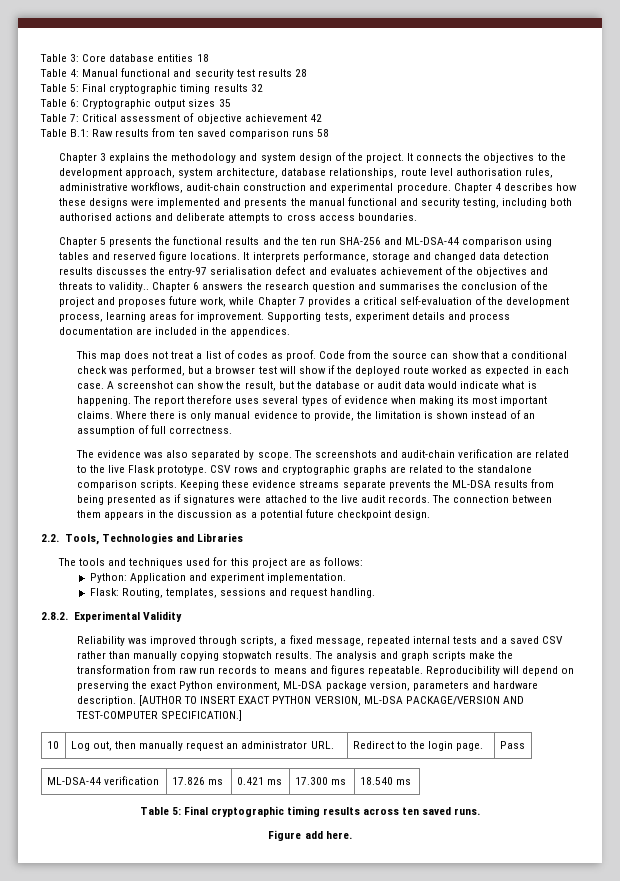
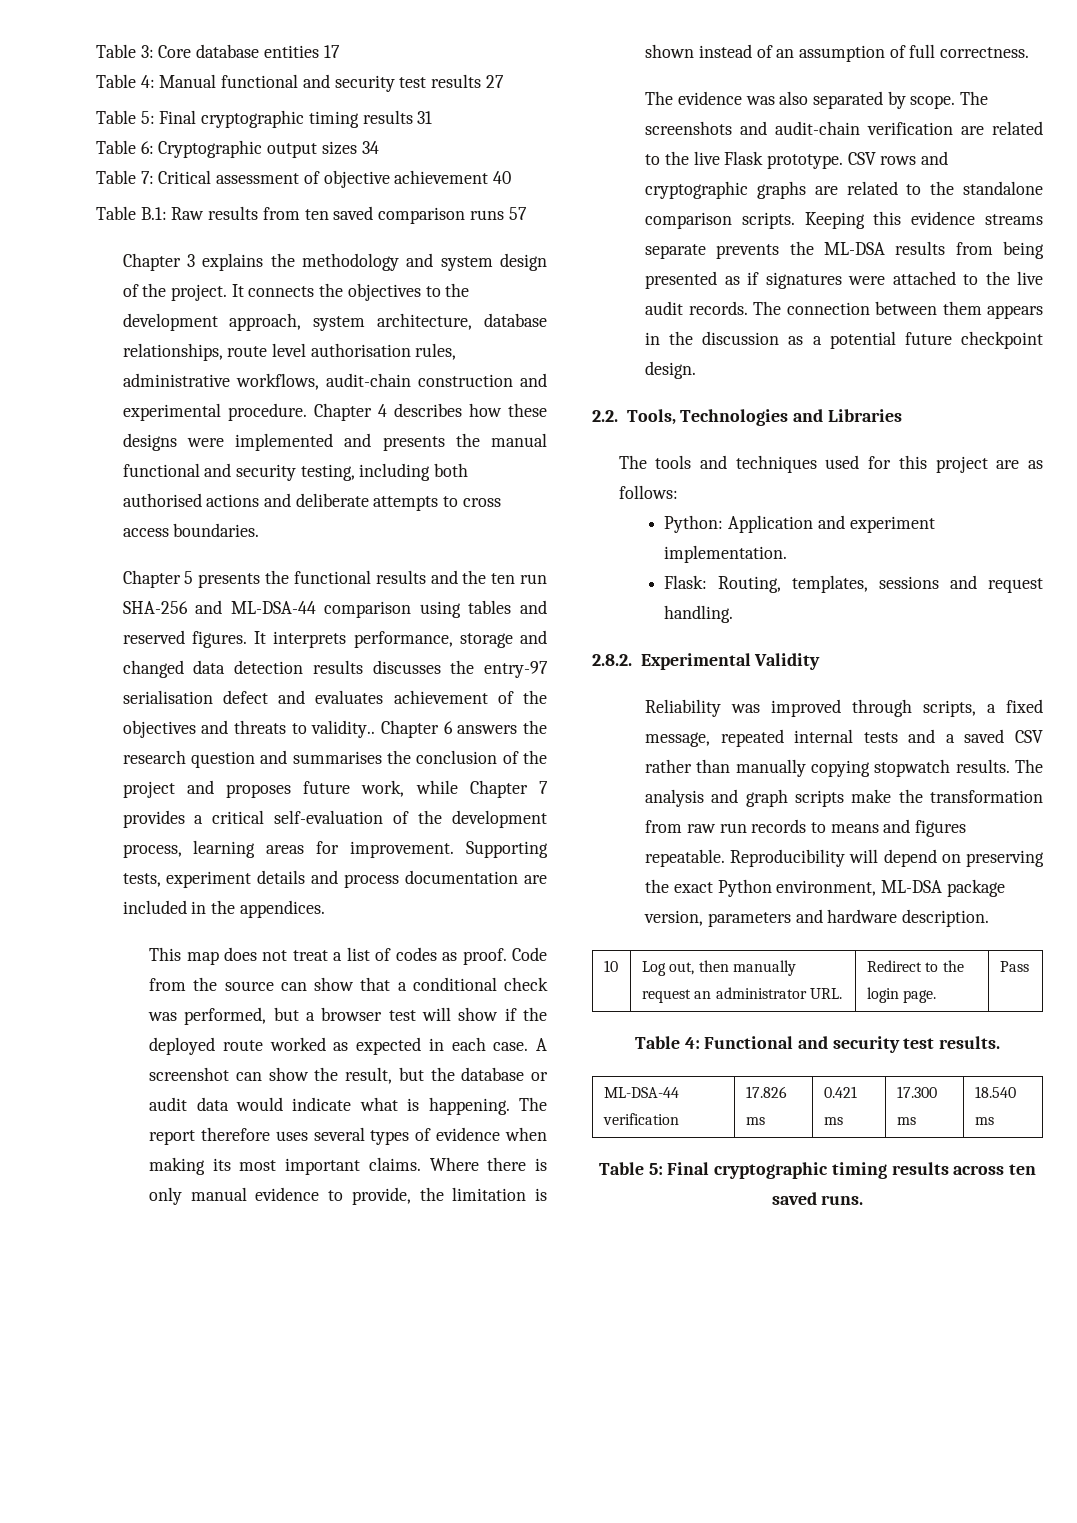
- Table 3: Core database entities 18
+ Table 3: Core database entities 17
- Table 4: Manual functional and security test results 28
- Table 5: Final cryptographic timing results 32
+ Table 4: Manual functional and security test results 27
+ Table 5: Final cryptographic timing results 31
- Table 6: Cryptographic output sizes 35
+ Table 6: Cryptographic output sizes 34
- Table 7: Critical assessment of objective achievement 42
+ Table 7: Critical assessment of objective achievement 40
- Table B.1: Raw results from ten saved comparison runs 58
+ Table B.1: Raw results from ten saved comparison runs 57
- Chapter 5 presents the functional results and the ten run SHA-256 and ML-DSA-44 comparison using tables and reserved figure locations.
+ Chapter 5 presents the functional results and the ten run SHA-256 and ML-DSA-44 comparison using tables and reserved figures.
- Keeping these evidence streams separate prevents the ML-DSA results from being presented as if signatures were attached to the live audit records.
+ Keeping this evidence streams separate prevents the ML-DSA results from being presented as if signatures were attached to the live audit records.
- [AUTHOR TO INSERT EXACT PYTHON VERSION, ML-DSA PACKAGE/VERSION AND TEST-COMPUTER SPECIFICATION.]
+ Table 4: Functional and security test results.
- Figure add here.

